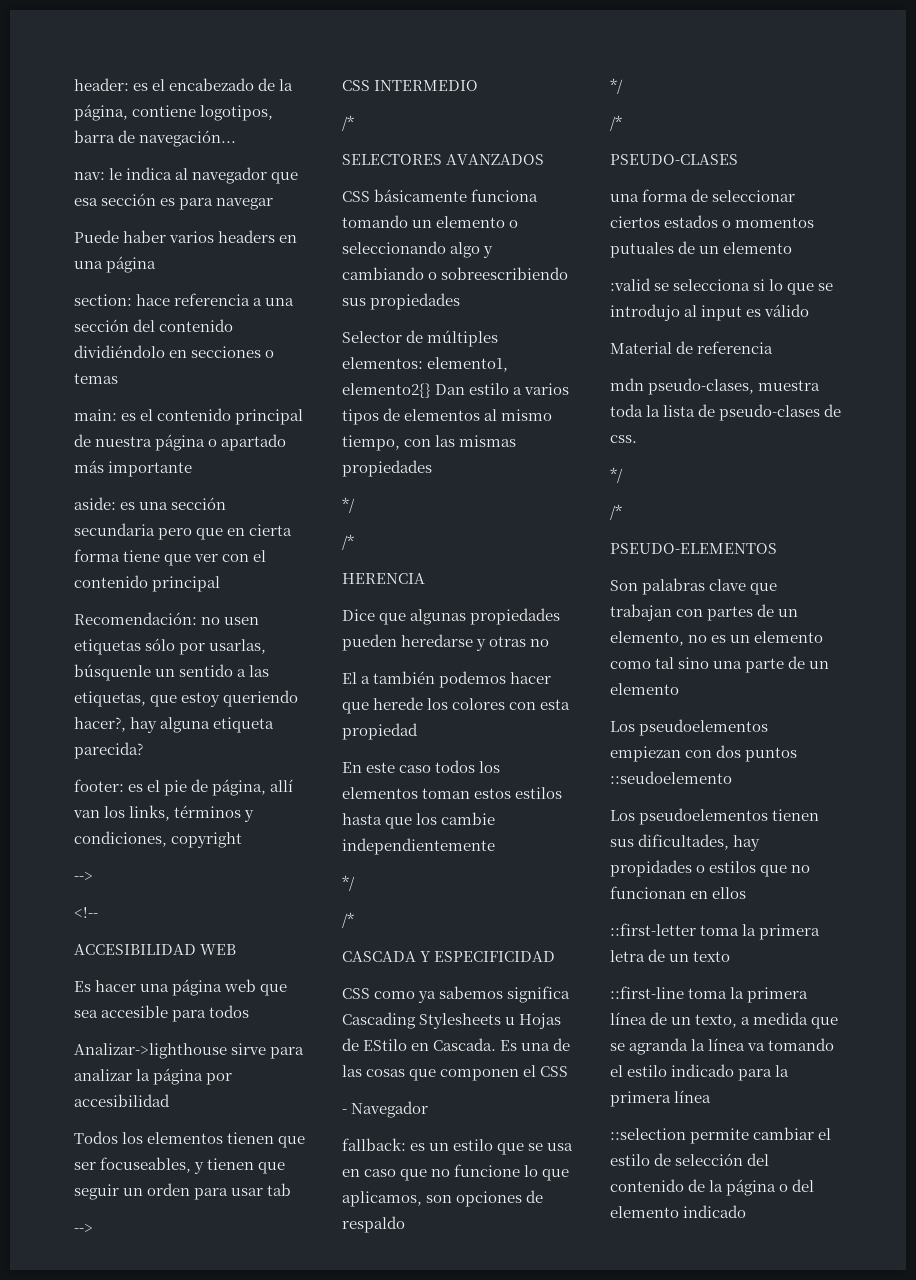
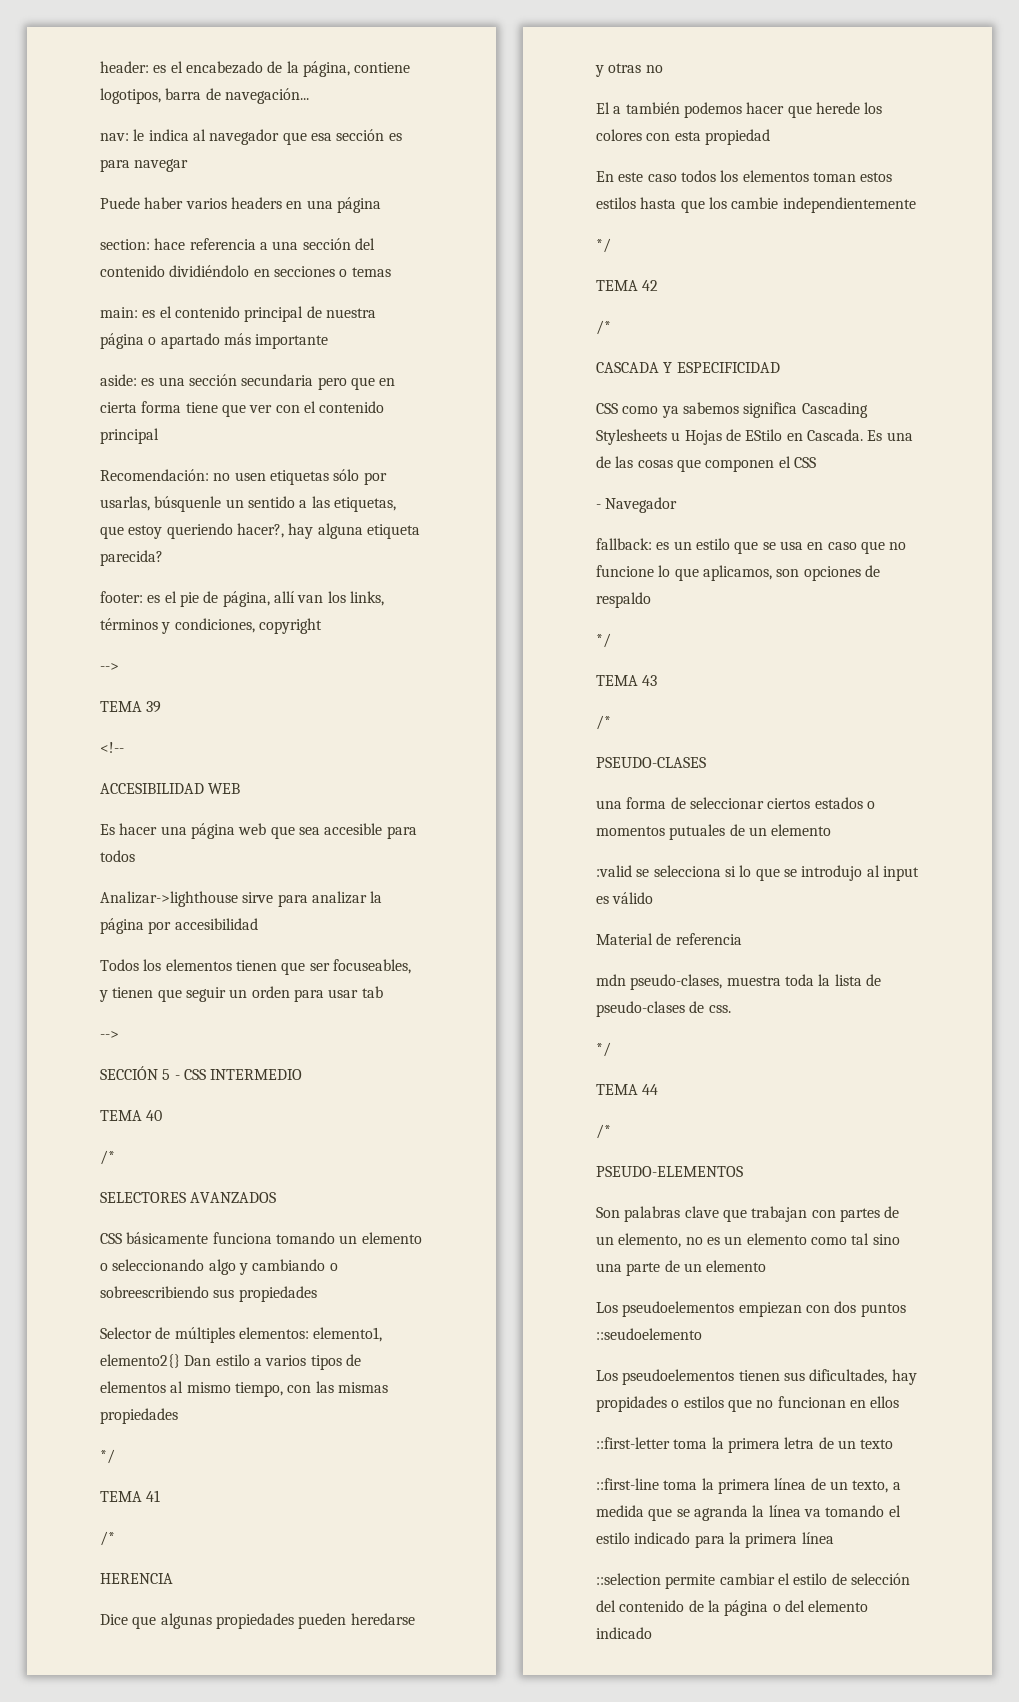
+ TEMA 39
- CSS INTERMEDIO
+ SECCIÓN 5 - CSS INTERMEDIO
+ TEMA 40
+ TEMA 41
+ TEMA 42
+ TEMA 43
+ TEMA 44

